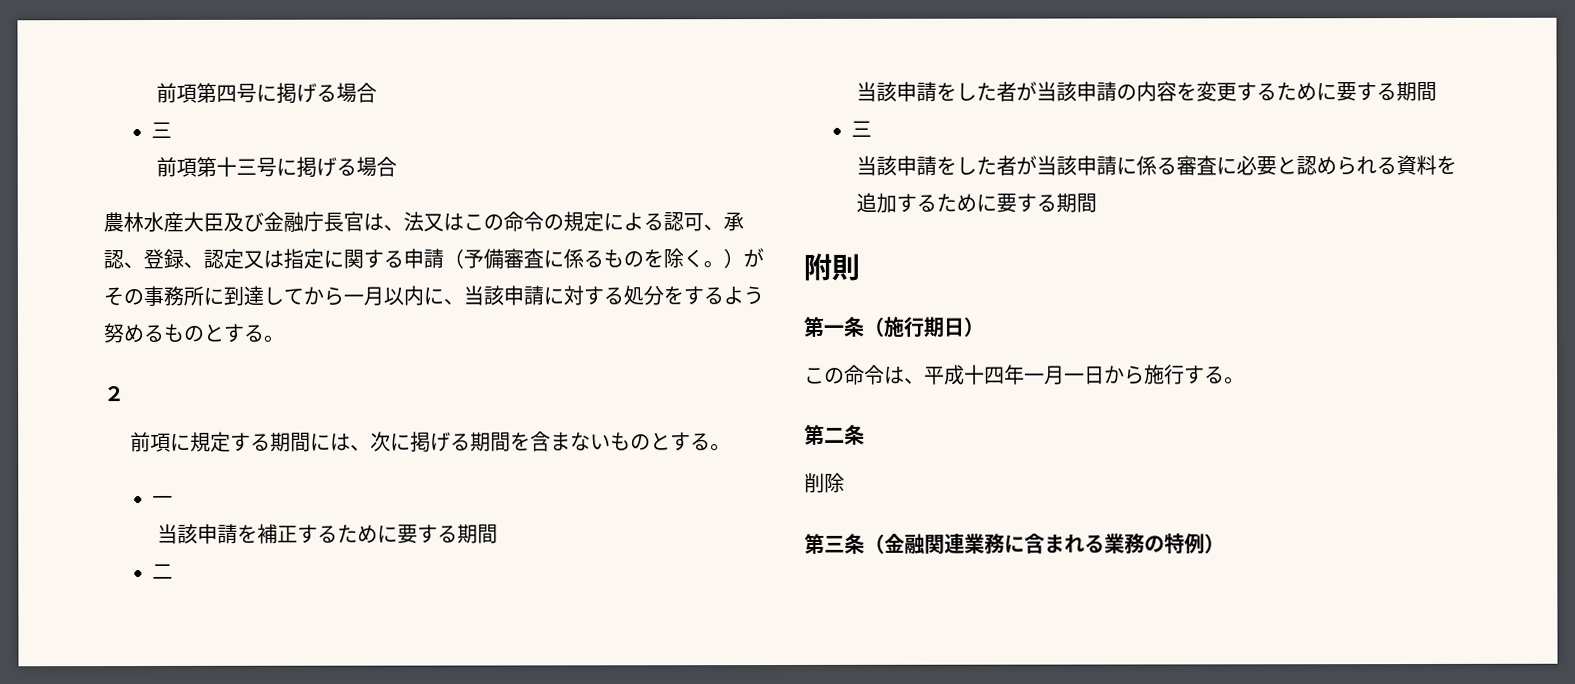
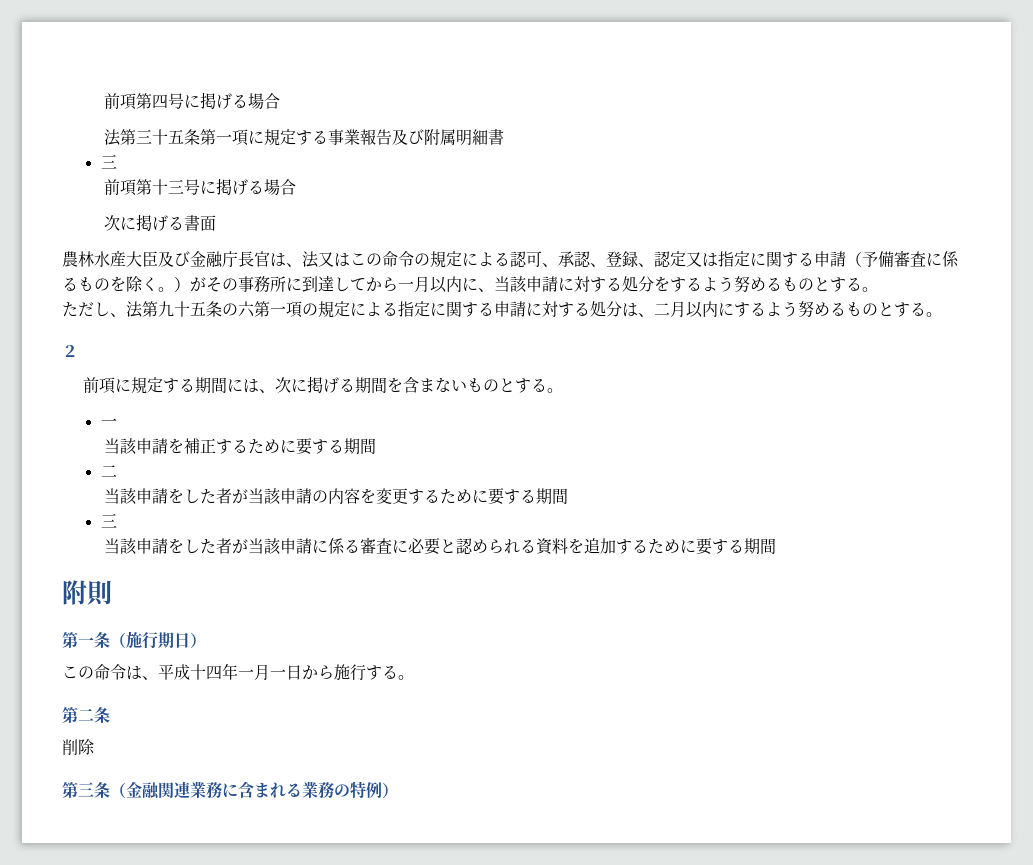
+ 法第三十五条第一項に規定する事業報告及び附属明細書
+ 次に掲げる書面
+ ただし、法第九十五条の六第一項の規定による指定に関する申請に対する処分は、二月以内にするよう努めるものとする。

